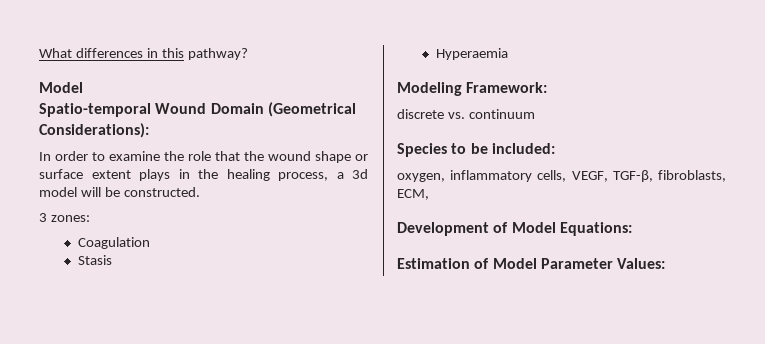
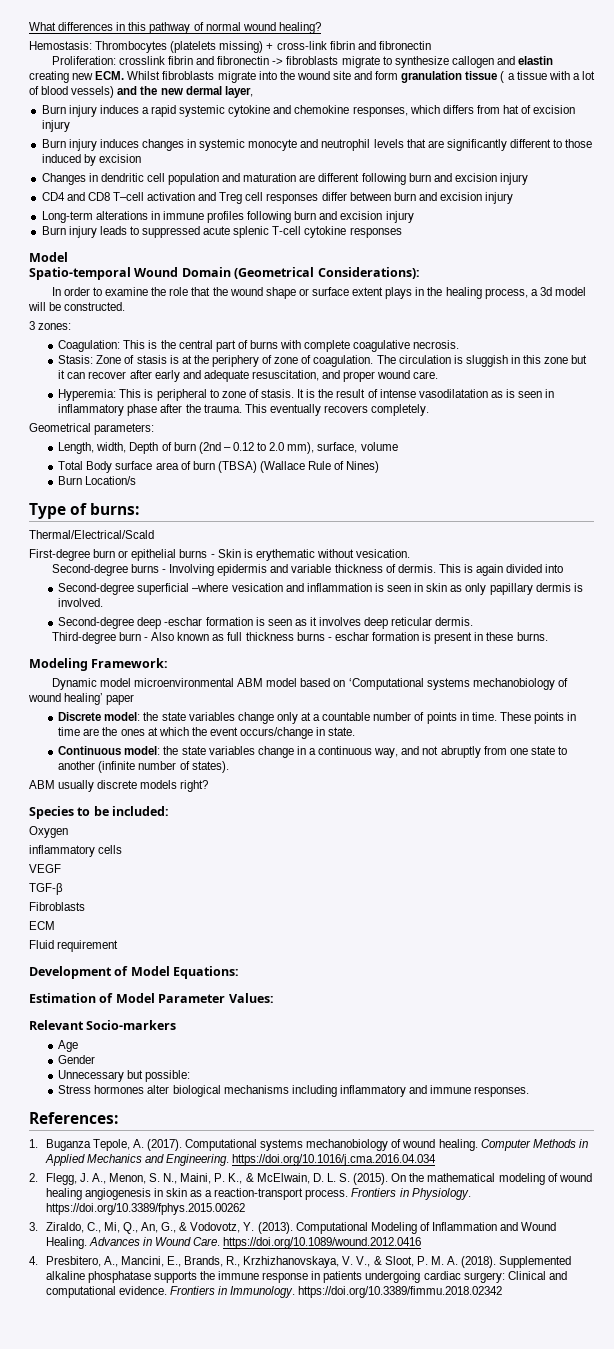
- What differences in this pathway?
+ What differences in this pathway of normal wound healing?
+ Hemostasis: Thrombocytes (platelets missing) + cross-link fibrin and fibronectin
+ Proliferation: crosslink fibrin and fibronectin -> fibroblasts migrate to synthesize callogen and elastin creating new ECM. Whilst fibroblasts migrate into the wound site and form granulation tissue ( a tissue with a lot of blood vessels) and the new dermal layer,
+ Burn injury induces a rapid systemic cytokine and chemokine responses, which differs from hat of excision injury
+ Burn injury induces changes in systemic monocyte and neutrophil levels that are significantly different to those induced by excision
+ Changes in dendritic cell population and maturation are different following burn and excision injury
+ CD4 and CD8 T–cell activation and Treg cell responses differ between burn and excision injury
+ Long-term alterations in immune profiles following burn and excision injury
+ Burn injury leads to suppressed acute splenic T-cell cytokine responses
- Coagulation
- Stasis
- Hyperaemia
+ Coagulation: This is the central part of burns with complete coagulative necrosis.
+ Stasis: Zone of stasis is at the periphery of zone of coagulation. The circulation is sluggish in this zone but it can recover after early and adequate resuscitation, and proper wound care.
+ Hyperemia: This is peripheral to zone of stasis. It is the result of intense vasodilatation as is seen in inflammatory phase after the trauma. This eventually recovers completely.
+ Geometrical parameters:
+ Length, width, Depth of burn (2nd – 0.12 to 2.0 mm), surface, volume
+ Total Body surface area of burn (TBSA) (Wallace Rule of Nines)
+ Burn Location/s
+ Type of burns:
+ Thermal/Electrical/Scald
+ First-degree burn or epithelial burns - Skin is erythematic without vesication.
+ Second-degree burns - Involving epidermis and variable thickness of dermis. This is again divided into
+ Second-degree superficial –where vesication and inflammation is seen in skin as only papillary dermis is involved.
+ Second-degree deep -eschar formation is seen as it involves deep reticular dermis.
+ Third-degree burn - Also known as full thickness burns - eschar formation is present in these burns.
  Modeling Framework:
- discrete vs. continuum
+ Dynamic model microenvironmental ABM model based on ‘Computational systems mechanobiology of wound healing’ paper
+ Discrete model: the state variables change only at a countable number of points in time. These points in time are the ones at which the event occurs/change in state.
+ Continuous model: the state variables change in a continuous way, and not abruptly from one state to another (infinite number of states).
+ ABM usually discrete models right?
  Species to be included:
- oxygen, inflammatory cells, VEGF, TGF-β, fibroblasts, ECM,
+ Oxygen
+ inflammatory cells
+ VEGF
+ TGF-β
+ Fibroblasts
+ ECM
+ Fluid requirement
+ Relevant Socio-markers
+ Age
+ Gender
+ Unnecessary but possible:
+ Stress hormones alter biological mechanisms including inflammatory and immune responses.
+ References:
+ 1. Buganza Tepole, A. (2017). Computational systems mechanobiology of wound healing. Computer Methods in Applied Mechanics and Engineering. https://doi.org/10.1016/j.cma.2016.04.034
+ 2. Flegg, J. A., Menon, S. N., Maini, P. K., & McElwain, D. L. S. (2015). On the mathematical modeling of wound healing angiogenesis in skin as a reaction-transport process. Frontiers in Physiology. https://doi.org/10.3389/fphys.2015.00262
+ 3. Ziraldo, C., Mi, Q., An, G., & Vodovotz, Y. (2013). Computational Modeling of Inflammation and Wound Healing. Advances in Wound Care. https://doi.org/10.1089/wound.2012.0416
+ 4. Presbitero, A., Mancini, E., Brands, R., Krzhizhanovskaya, V. V., & Sloot, P. M. A. (2018). Supplemented alkaline phosphatase supports the immune response in patients undergoing cardiac surgery: Clinical and computational evidence. Frontiers in Immunology. https://doi.org/10.3389/fimmu.2018.02342

